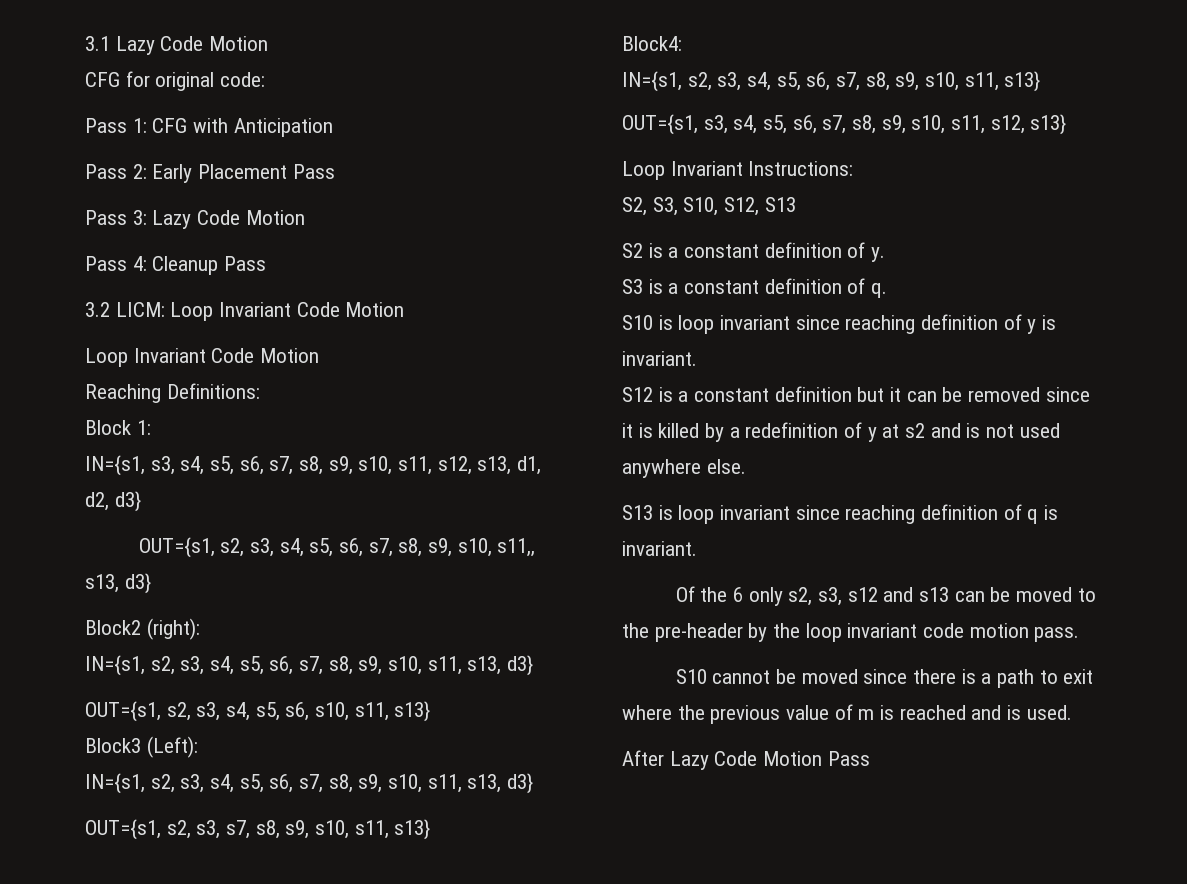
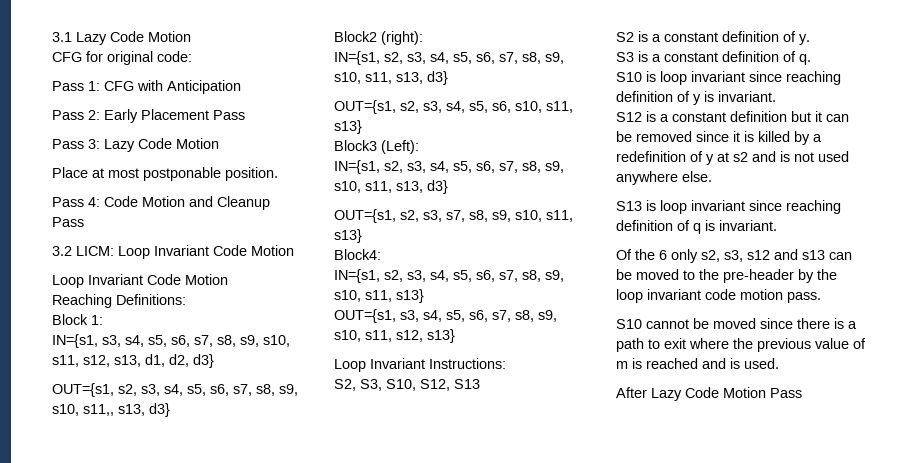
+ Place at most postponable position.
- Pass 4: Cleanup Pass
+ Pass 4: Code Motion and Cleanup Pass

